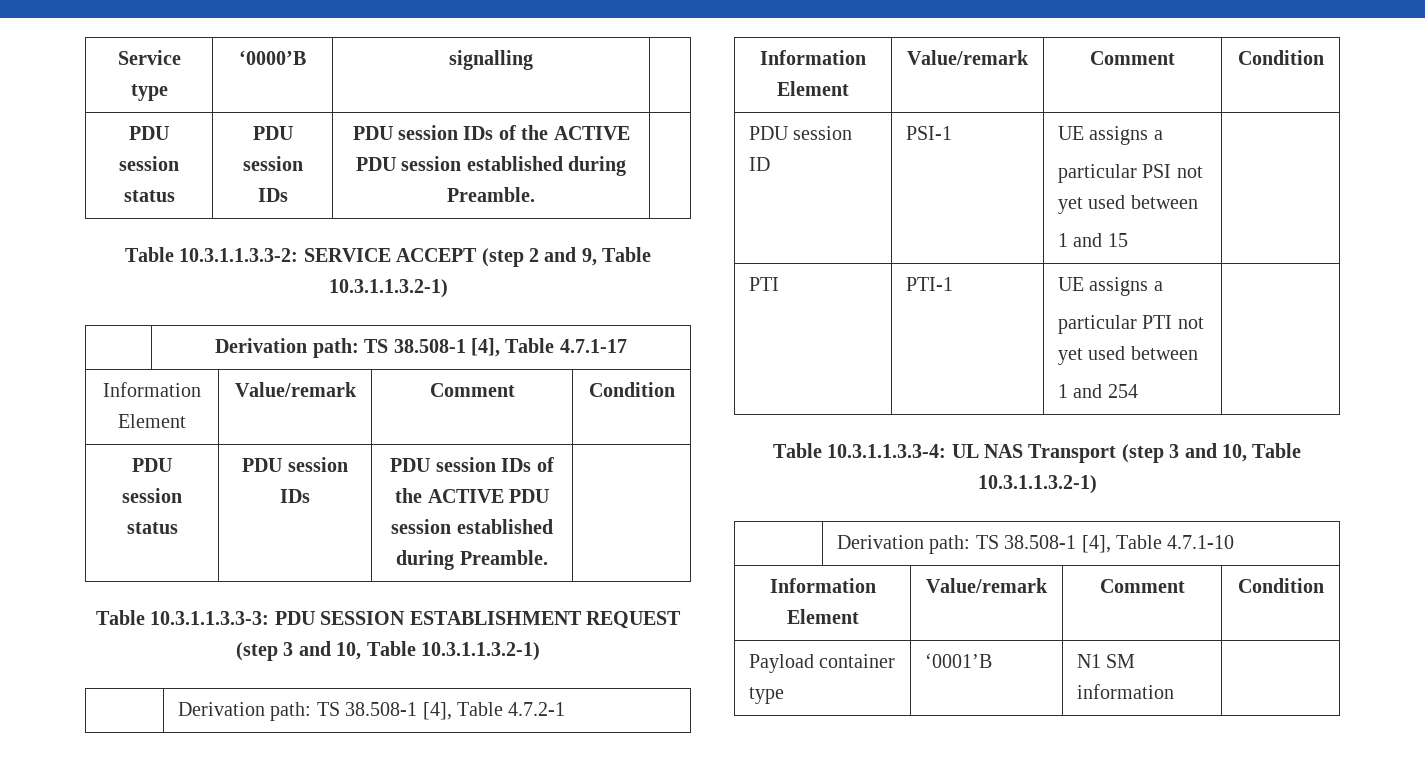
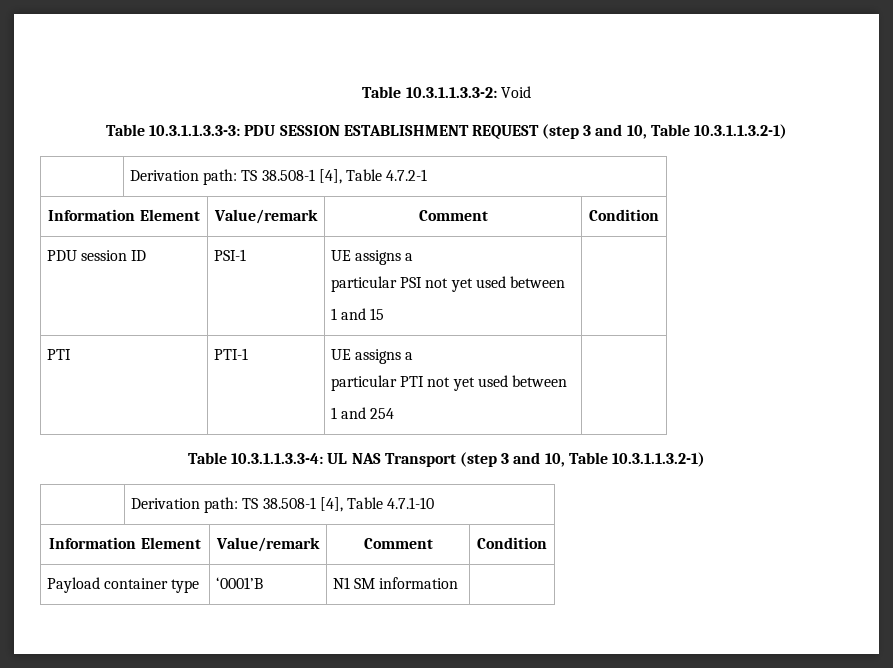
- Service type | ‘0000’B | signalling |
- PDU session status | PDU session IDs | PDU session IDs of the ACTIVE PDU session established during Preamble. |
- Table 10.3.1.1.3.3-2: SERVICE ACCEPT (step 2 and 9, Table 10.3.1.1.3.2-1)
- | Derivation path: TS 38.508-1 [4], Table 4.7.1-17
- Information Element | Value/remark | Comment | Condition
- PDU session status | PDU session IDs | PDU session IDs of the ACTIVE PDU session established during Preamble. |
+ Table 10.3.1.1.3.3-2: Void

